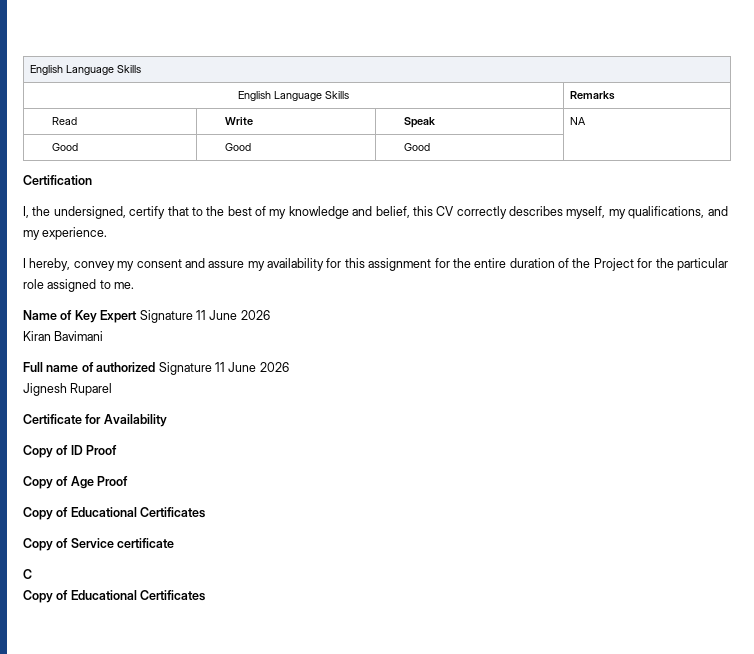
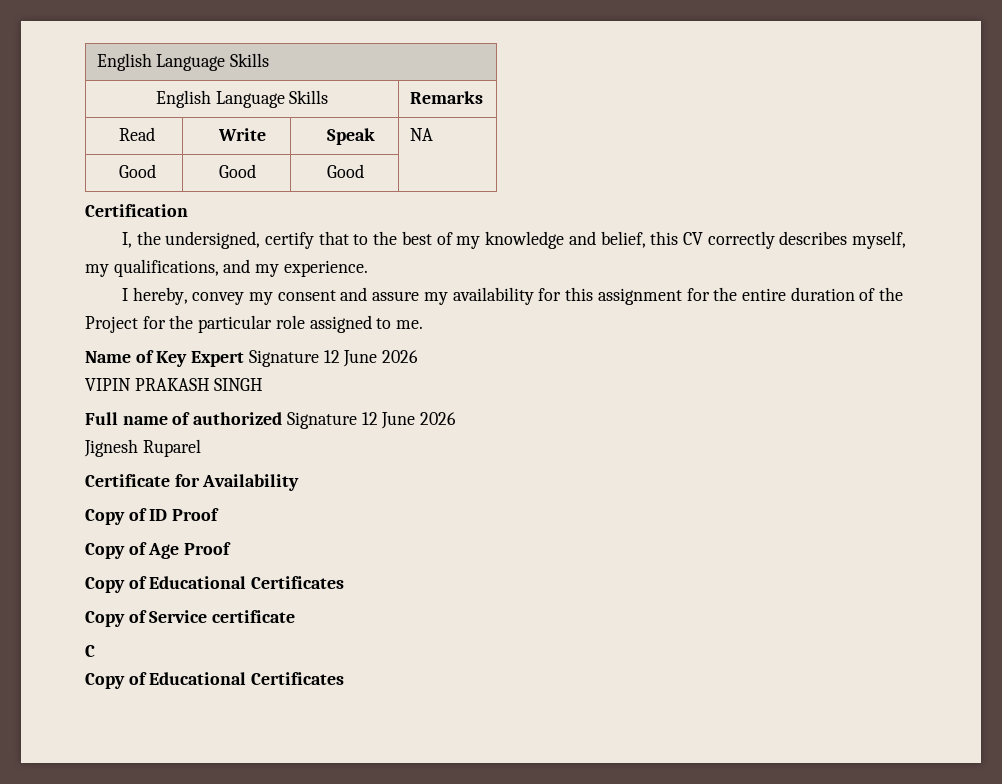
- Name of Key Expert Signature 11 June 2026
- Kiran Bavimani
+ Name of Key Expert Signature 12 June 2026
+ VIPIN PRAKASH SINGH
- Full name of authorized Signature 11 June 2026
+ Full name of authorized Signature 12 June 2026

